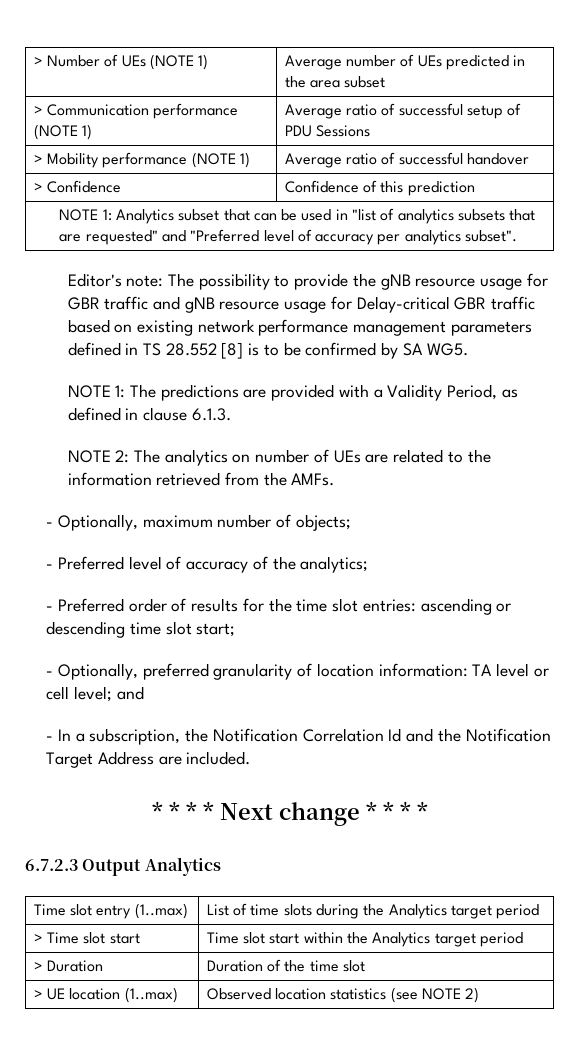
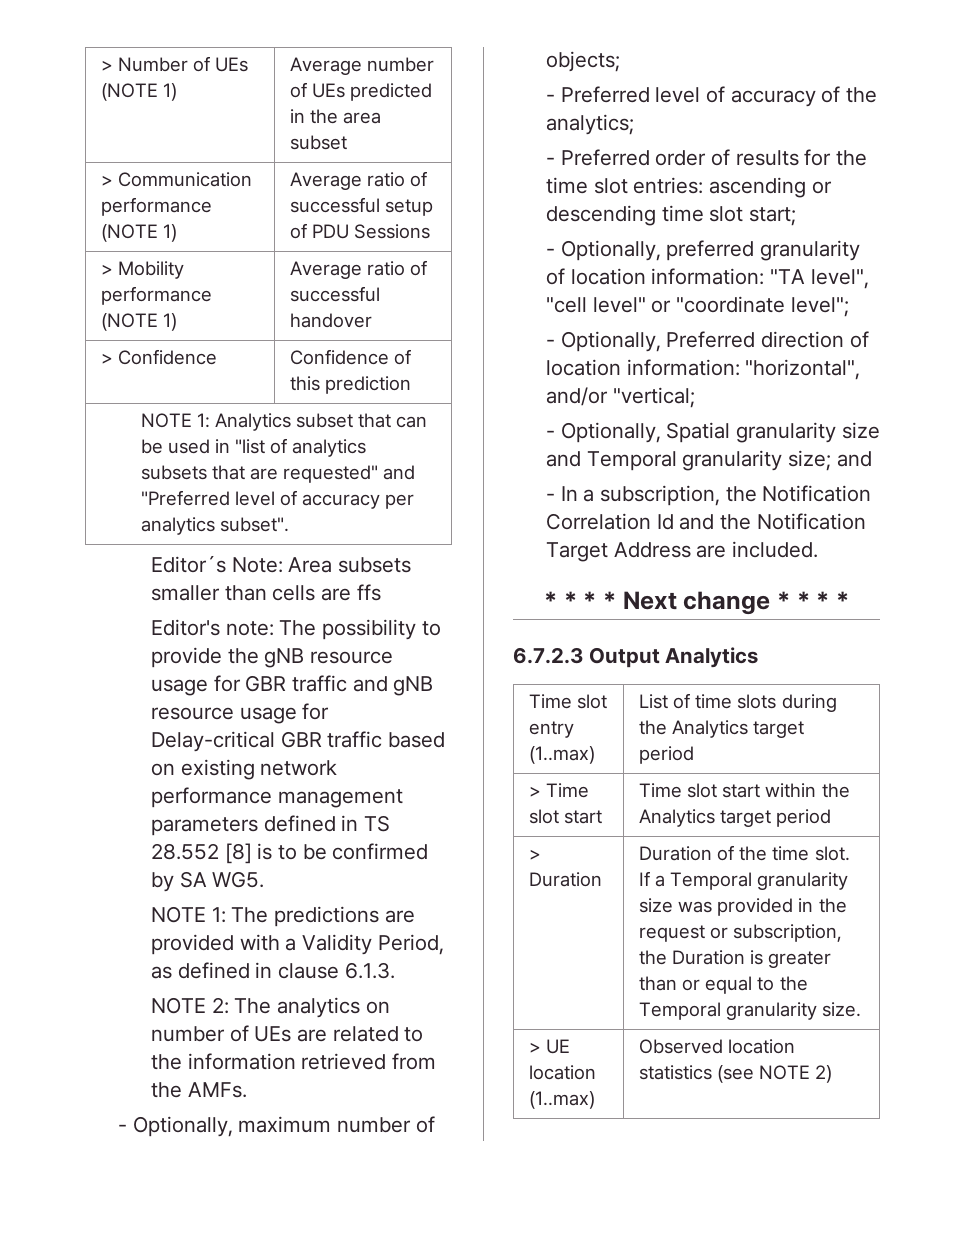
+ Editor´s Note: Area subsets smaller than cells are ffs
- - Optionally, preferred granularity of location information: TA level or cell level; and
+ - Optionally, preferred granularity of location information: "TA level", "cell level" or "coordinate level";
+ - Optionally, Preferred direction of location information: "horizontal", and/or "vertical;
+ - Optionally, Spatial granularity size and Temporal granularity size; and
- > Duration | Duration of the time slot
+ > Duration | Duration of the time slot. If a Temporal granularity size was provided in the request or subscription, the Duration is greater than or equal to the Temporal granularity size.

